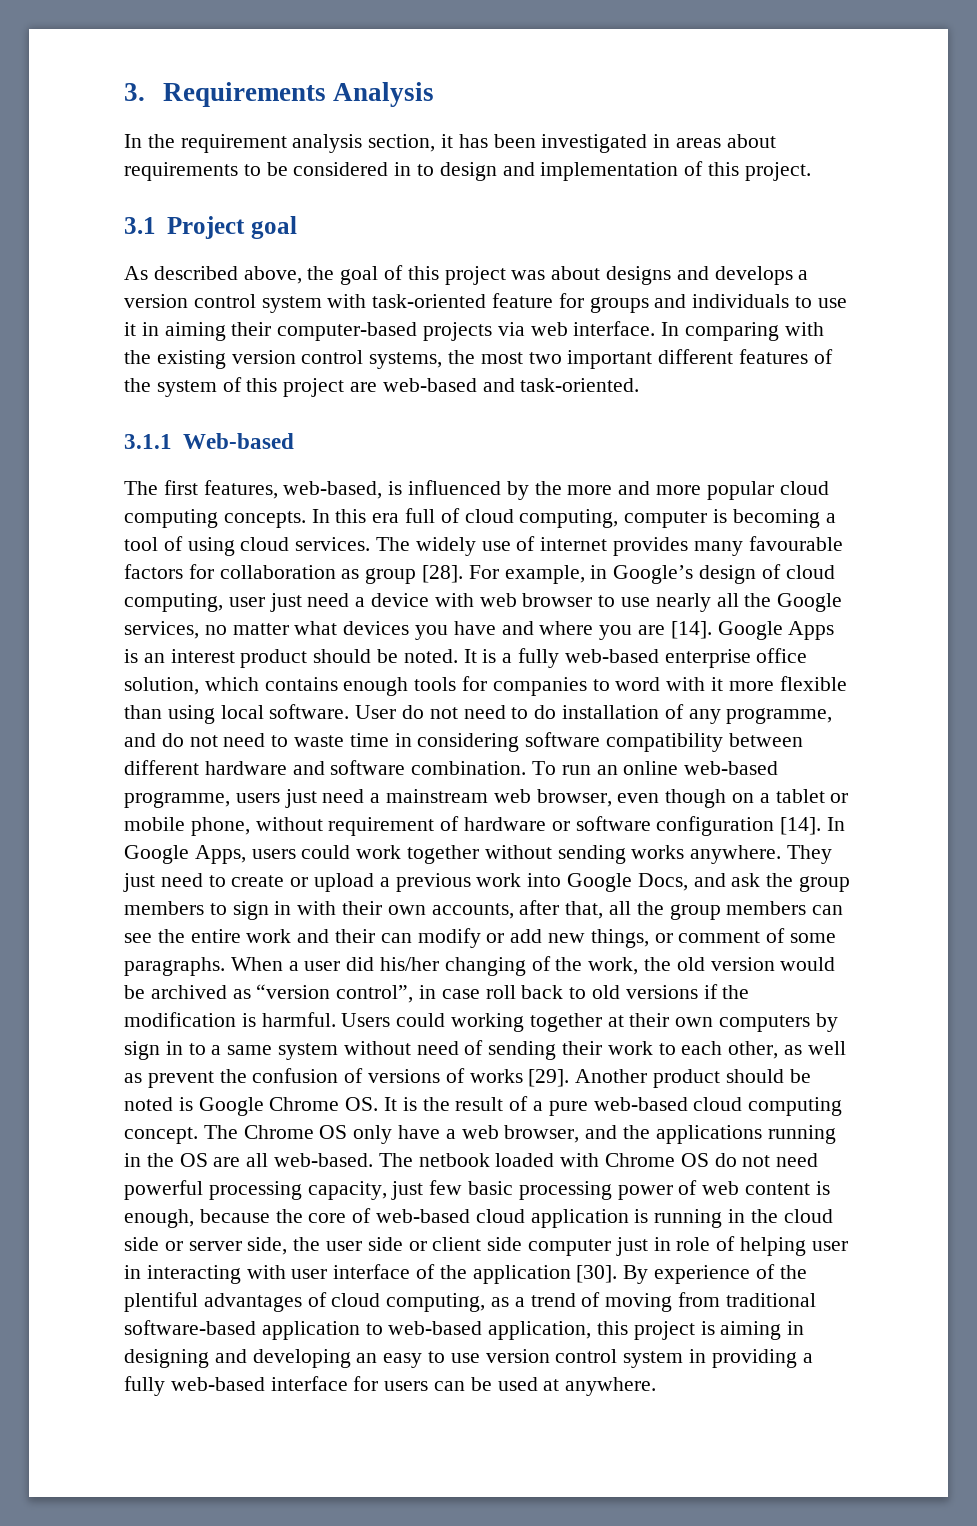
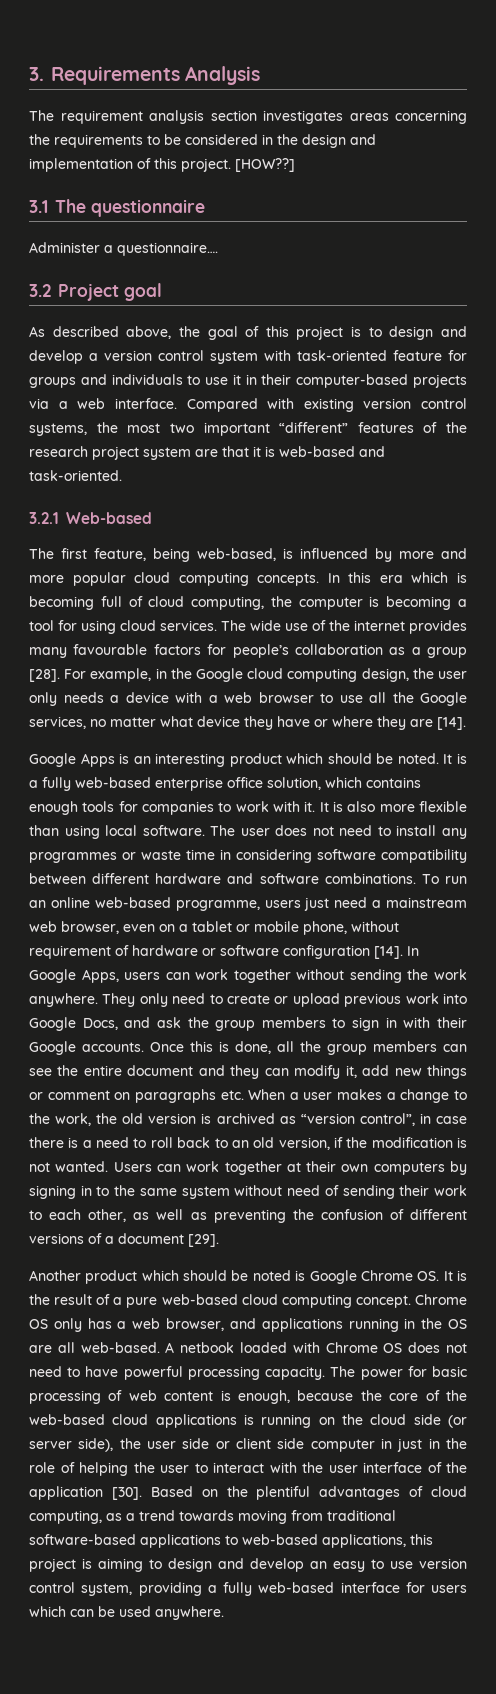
- In the requirement analysis section, it has been investigated in areas about requirements to be considered in to design and implementation of this project.
- 3.1 Project goal
+ The requirement analysis section investigates areas concerning the requirements to be considered in the design and implementation of this project. [HOW??]
+ 3.1 The questionnaire
+ Administer a questionnaire….
+ 3.2 Project goal
- As described above, the goal of this project was about designs and develops a version control system with task-oriented feature for groups and individuals to use it in aiming their computer-based projects via web interface.
+ As described above, the goal of this project is to design and develop a version control system with task-oriented feature for groups and individuals to use it in their computer-based projects via a web interface.
- In comparing with the existing version control systems, the most two important different features of the system of this project are web-based and task-oriented.
+ Compared with existing version control systems, the most two important “different” features of the research project system are that it is web-based and task-oriented.
- 3.1.1 Web-based
+ 3.2.1 Web-based
- The first features, web-based, is influenced by the more and more popular cloud computing concepts.
+ The first feature, being web-based, is influenced by more and more popular cloud computing concepts.
- In this era full of cloud computing, computer is becoming a tool of using cloud services.
+ In this era which is becoming full of cloud computing, the computer is becoming a tool for using cloud services.
- The widely use of internet provides many favourable factors for collaboration as group [28].
+ The wide use of the internet provides many favourable factors for people’s collaboration as a group [28].
- For example, in Google’s design of cloud computing, user just need a device with web browser to use nearly all the Google services, no matter what devices you have and where you are [14]. Google Apps is an interest product should be noted.
+ For example, in the Google cloud computing design, the user only needs a device with a web browser to use all the Google services, no matter what device they have or where they are [14].
+ Google Apps is an interesting product which should be noted.
- It is a fully web-based enterprise office solution, which contains enough tools for companies to word with it more flexible than using local software.
+ It is a fully web-based enterprise office solution, which contains enough tools for companies to work with it. It is also more flexible than using local software.
- User do not need to do installation of any programme, and do not need to waste time in considering software compatibility between different hardware and software combination.
+ The user does not need to install any programmes or waste time in considering software compatibility between different hardware and software combinations.
- To run an online web-based programme, users just need a mainstream web browser, even though on a tablet or mobile phone, without requirement of hardware or software configuration [14].
+ To run an online web-based programme, users just need a mainstream web browser, even on a tablet or mobile phone, without requirement of hardware or software configuration [14].
- In Google Apps, users could work together without sending works anywhere.
+ In Google Apps, users can work together without sending the work anywhere.
- They just need to create or upload a previous work into Google Docs, and ask the group members to sign in with their own accounts, after that, all the group members can see the entire work and their can modify or add new things, or comment of some paragraphs. When a user did his/her changing of the work, the old version would be archived as “version control”, in case roll back to old versions if the modification is harmful. Users could working together at their own computers by sign in to a same system without need of sending their work to each other, as well as prevent the confusion of versions of works [29]. Another product should be noted is Google Chrome OS. It is the result of a pure web-based cloud computing concept.
+ They only need to create or upload previous work into Google Docs, and ask the group members to sign in with their Google accounts. Once this is done, all the group members can see the entire document and they can modify it, add new things or comment on paragraphs etc. When a user makes a change to the work, the old version is archived as “version control”, in case there is a need to roll back to an old version, if the modification is not wanted. Users can work together at their own computers by signing in to the same system without need of sending their work to each other, as well as preventing the confusion of different versions of a document [29].
+ Another product which should be noted is Google Chrome OS. It is the result of a pure web-based cloud computing concept.
- The Chrome OS only have a web browser, and the applications running in the OS are all web-based.
+ Chrome OS only has a web browser, and applications running in the OS are all web-based.
- The netbook loaded with Chrome OS do not need powerful processing capacity, just few basic processing power of web content is enough, because the core of web-based cloud application is running in the cloud side or server side, the user side or client side computer just in role of helping user in interacting with user interface of the application [30].
+ A netbook loaded with Chrome OS does not need to have powerful processing capacity. The power for basic processing of web content is enough, because the core of the web-based cloud applications is running on the cloud side (or server side), the user side or client side computer in just in the role of helping the user to interact with the user interface of the application [30].
- By experience of the plentiful advantages of cloud computing, as a trend of moving from traditional software-based application to web-based application, this project is aiming in designing and developing an easy to use version control system in providing a fully web-based interface for users can be used at anywhere.
+ Based on the plentiful advantages of cloud computing, as a trend towards moving from traditional software-based applications to web-based applications, this project is aiming to design and develop an easy to use version control system, providing a fully web-based interface for users which can be used anywhere.

